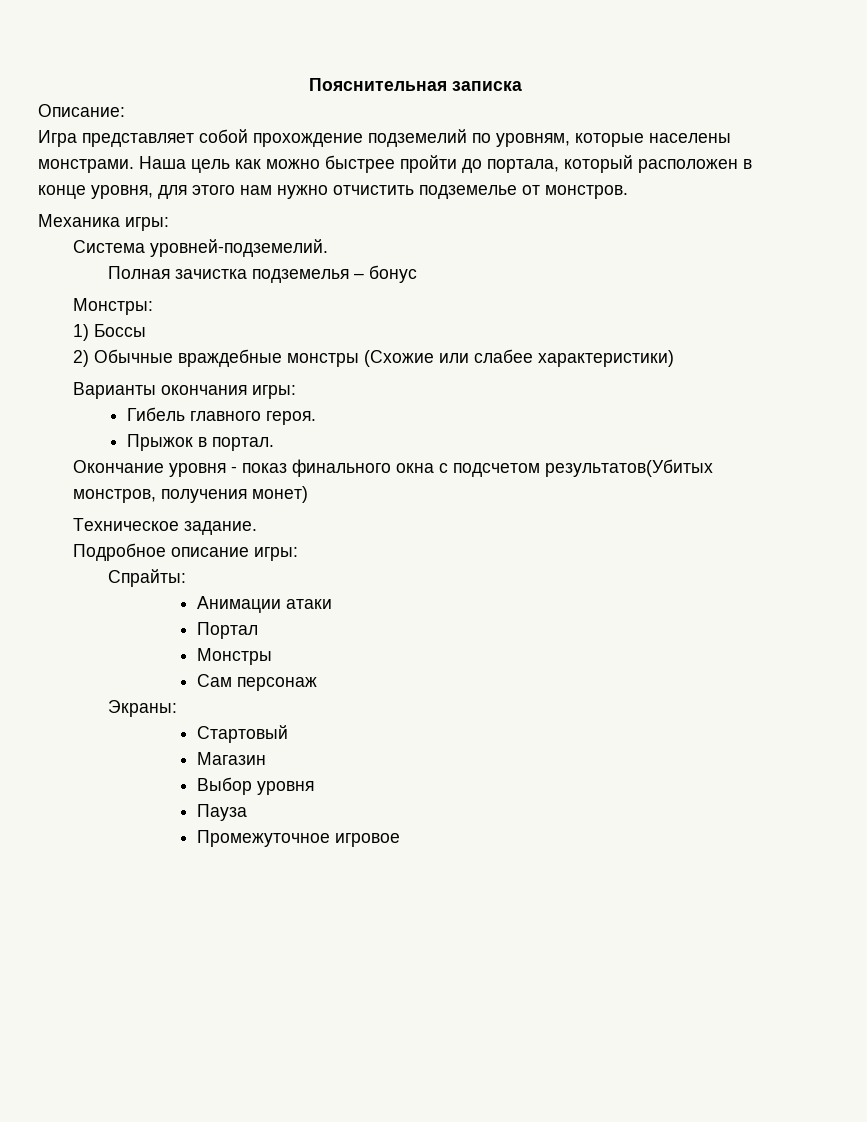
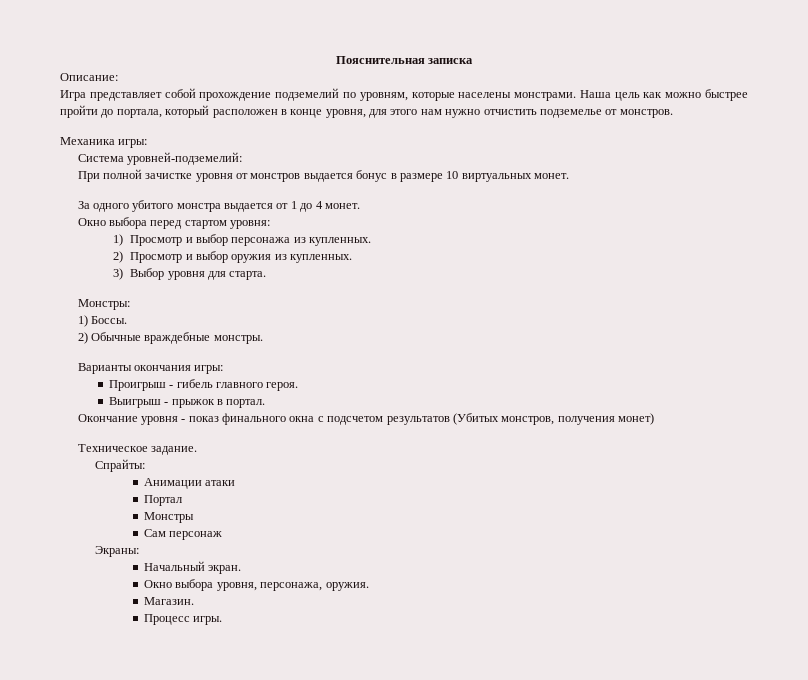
- Система уровней-подземелий.
- Полная зачистка подземелья – бонус
+ Система уровней-подземелий:
+ При полной зачистке уровня от монстров выдается бонус в размере 10 виртуальных монет.
+ За одного убитого монстра выдается от 1 до 4 монет.
+ Окно выбора перед стартом уровня:
+ 1) Просмотр и выбор персонажа из купленных.
+ 2) Просмотр и выбор оружия из купленных.
+ 3) Выбор уровня для старта.
- 1) Боссы
+ 1) Боссы.
- 2) Обычные враждебные монстры (Схожие или слабее характеристики)
+ 2) Обычные враждебные монстры.
- Гибель главного героя.
+ Проигрыш - гибель главного героя.
- Прыжок в портал.
+ Выигрыш - прыжок в портал.
- Окончание уровня - показ финального окна с подсчетом результатов(Убитых монстров, получения монет)
+ Окончание уровня - показ финального окна с подсчетом результатов (Убитых монстров, получения монет)
- Подробное описание игры:
- Стартовый
- Магазин
- Выбор уровня
- Пауза
- Промежуточное игровое
+ Начальный экран.
+ Окно выбора уровня, персонажа, оружия.
+ Магазин.
+ Процесс игры.

